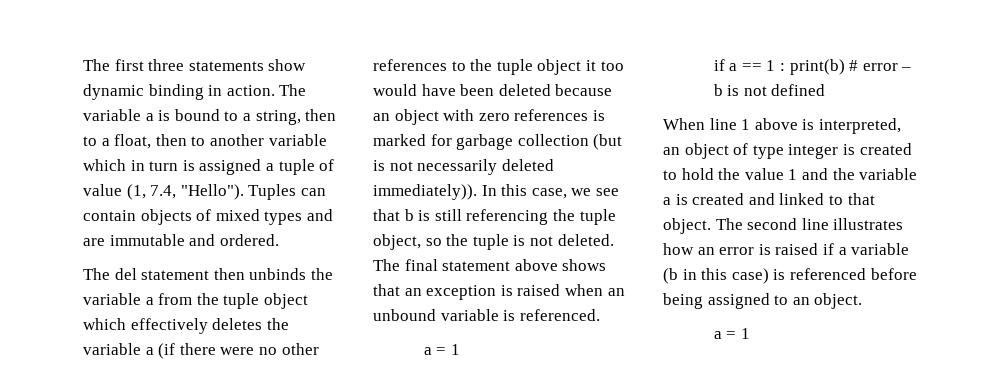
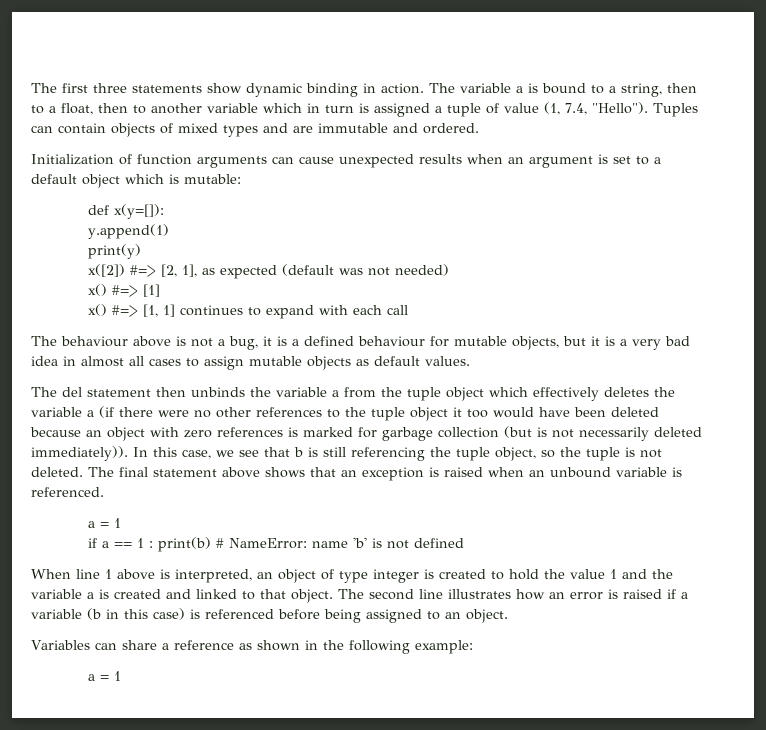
+ Initialization of function arguments can cause unexpected results when an argument is set to a default object which is mutable:
+ def x(y=[]):
+ y.append(1)
+ print(y)
+ x([2]) #=> [2, 1], as expected (default was not needed)
+ x() #=> [1]
+ x() #=> [1, 1] continues to expand with each call
+ The behaviour above is not a bug, it is a defined behaviour for mutable objects, but it is a very bad idea in almost all cases to assign mutable objects as default values.
- if a == 1 : print(b) # error – b is not defined
+ if a == 1 : print(b) # NameError: name 'b' is not defined
+ Variables can share a reference as shown in the following example:

